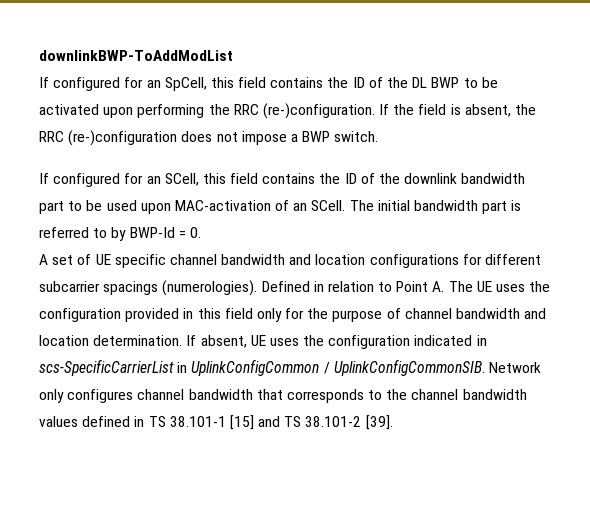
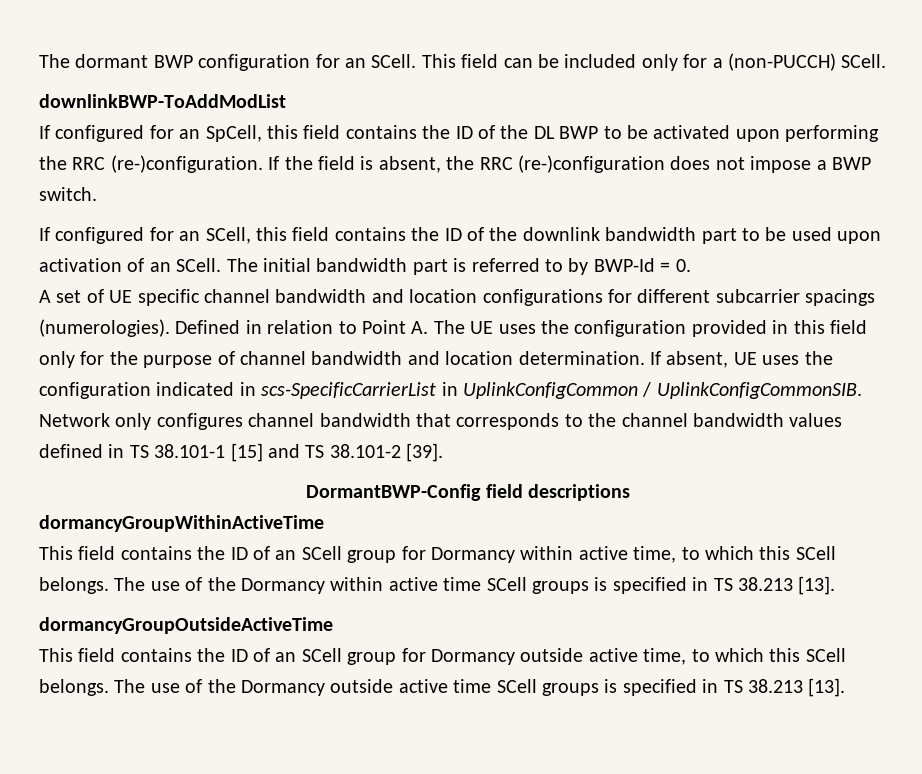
+ The dormant BWP configuration for an SCell. This field can be included only for a (non-PUCCH) SCell.
- If configured for an SCell, this field contains the ID of the downlink bandwidth part to be used upon MAC-activation of an SCell.
+ If configured for an SCell, this field contains the ID of the downlink bandwidth part to be used upon activation of an SCell.
+ DormantBWP-Config field descriptions
+ dormancyGroupWithinActiveTime
+ This field contains the ID of an SCell group for Dormancy within active time, to which this SCell belongs. The use of the Dormancy within active time SCell groups is specified in TS 38.213 [13].
+ dormancyGroupOutsideActiveTime
+ This field contains the ID of an SCell group for Dormancy outside active time, to which this SCell belongs. The use of the Dormancy outside active time SCell groups is specified in TS 38.213 [13].

